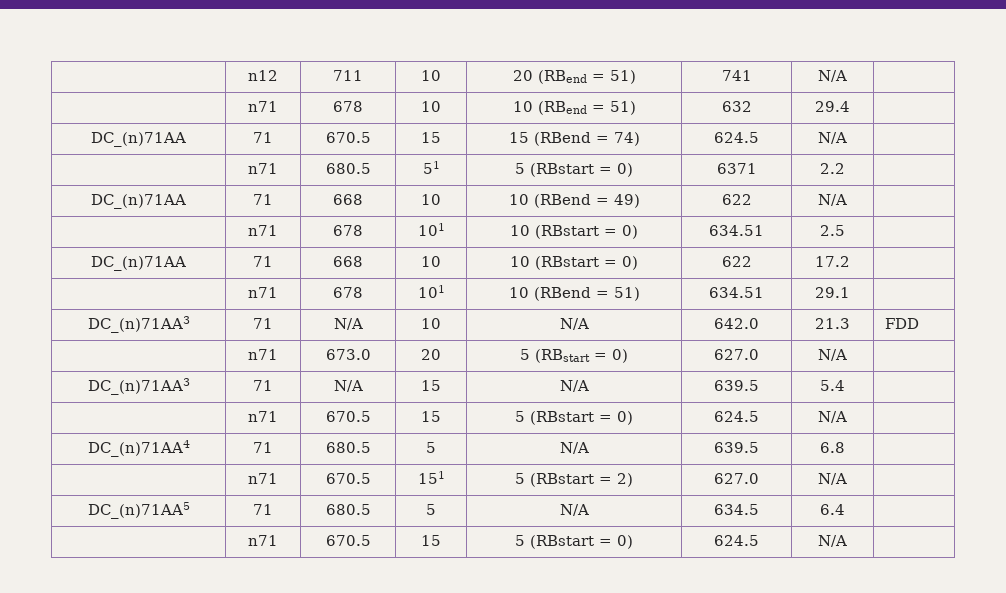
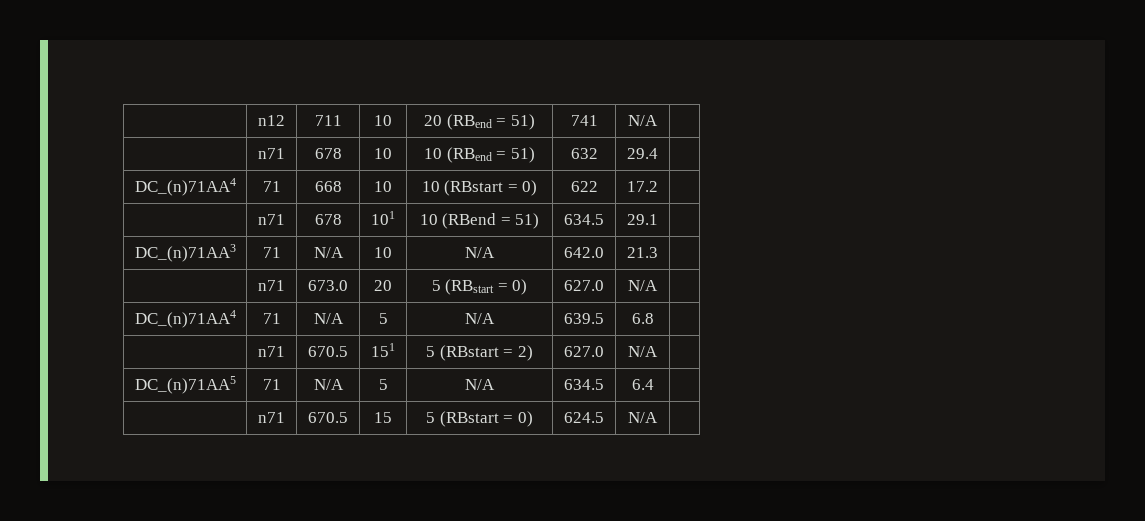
- DC_(n)71AA | 71 | 670.5 | 15 | 15 (RBend = 74) | 624.5 | N/A |
- | n71 | 680.5 | 51 | 5 (RBstart = 0) | 6371 | 2.2 |
- DC_(n)71AA | 71 | 668 | 10 | 10 (RBend = 49) | 622 | N/A |
- | n71 | 678 | 101 | 10 (RBstart = 0) | 634.51 | 2.5 |
- DC_(n)71AA | 71 | 668 | 10 | 10 (RBstart = 0) | 622 | 17.2 |
+ DC_(n)71AA4 | 71 | 668 | 10 | 10 (RBstart = 0) | 622 | 17.2 |
- | n71 | 678 | 101 | 10 (RBend = 51) | 634.51 | 29.1 |
+ | n71 | 678 | 101 | 10 (RBend = 51) | 634.5 | 29.1 |
- DC_(n)71AA3 | 71 | N/A | 10 | N/A | 642.0 | 21.3 | FDD
+ DC_(n)71AA3 | 71 | N/A | 10 | N/A | 642.0 | 21.3 |
- DC_(n)71AA3 | 71 | N/A | 15 | N/A | 639.5 | 5.4 |
- | n71 | 670.5 | 15 | 5 (RBstart = 0) | 624.5 | N/A |
- DC_(n)71AA4 | 71 | 680.5 | 5 | N/A | 639.5 | 6.8 |
+ DC_(n)71AA4 | 71 | N/A | 5 | N/A | 639.5 | 6.8 |
- DC_(n)71AA5 | 71 | 680.5 | 5 | N/A | 634.5 | 6.4 |
+ DC_(n)71AA5 | 71 | N/A | 5 | N/A | 634.5 | 6.4 |

